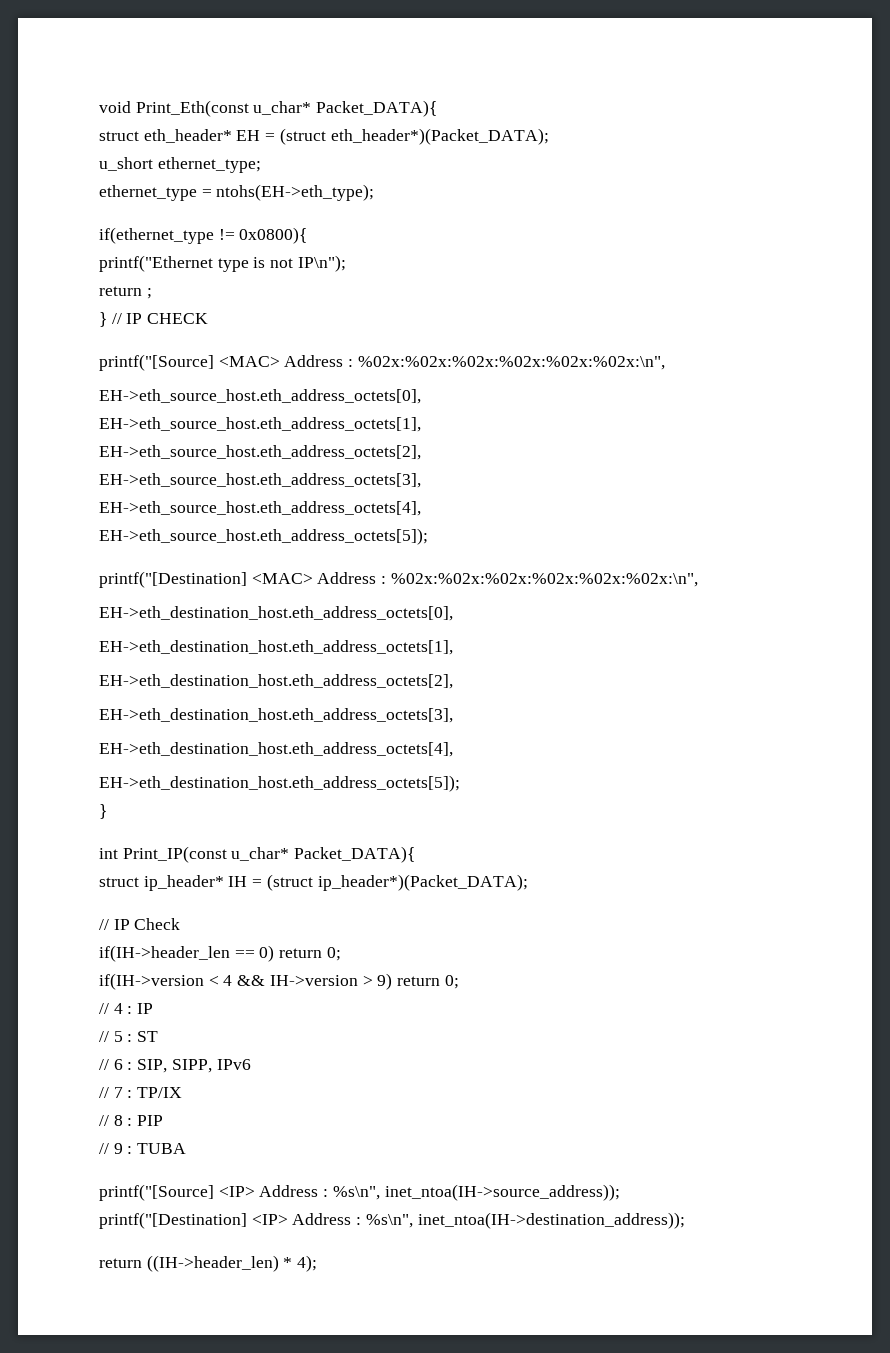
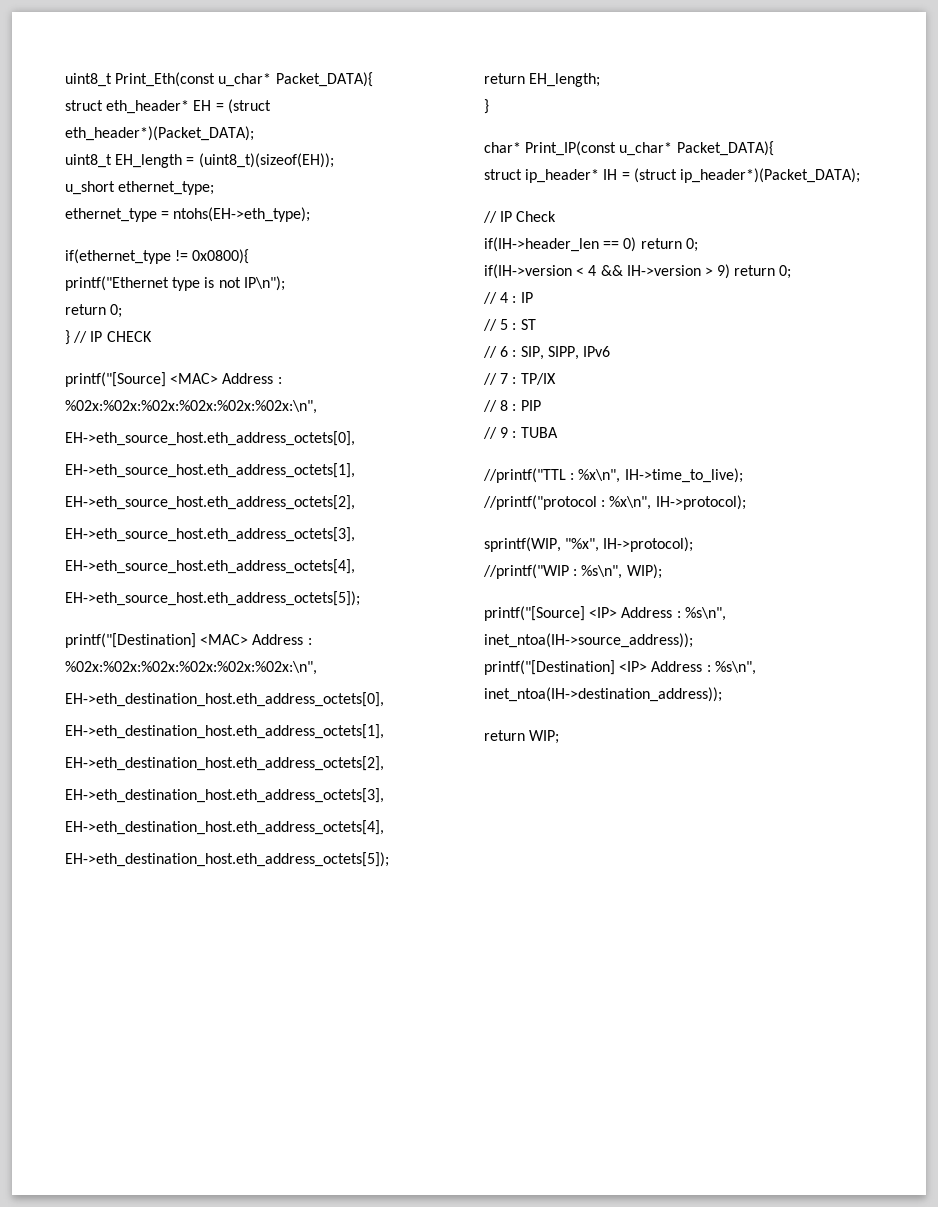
- void Print_Eth(const u_char* Packet_DATA){
+ uint8_t Print_Eth(const u_char* Packet_DATA){
+ uint8_t EH_length = (uint8_t)(sizeof(EH));
  printf("Ethernet type is not IP\n");
- return ;
+ return 0;
  EH->eth_destination_host.eth_address_octets[5]);
+ return EH_length;
  }
- int Print_IP(const u_char* Packet_DATA){
+ char* Print_IP(const u_char* Packet_DATA){
+ //printf("TTL : %x\n", IH->time_to_live);
+ //printf("protocol : %x\n", IH->protocol);
+ sprintf(WIP, "%x", IH->protocol);
+ //printf("WIP : %s\n", WIP);
- return ((IH->header_len) * 4);
+ return WIP;

